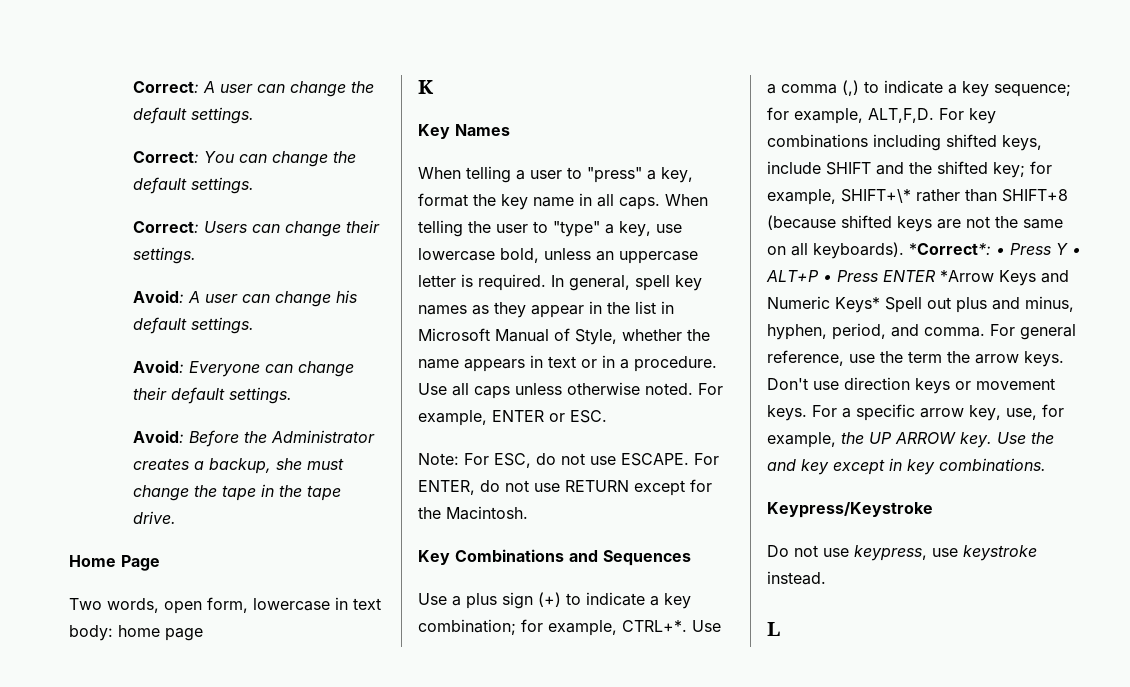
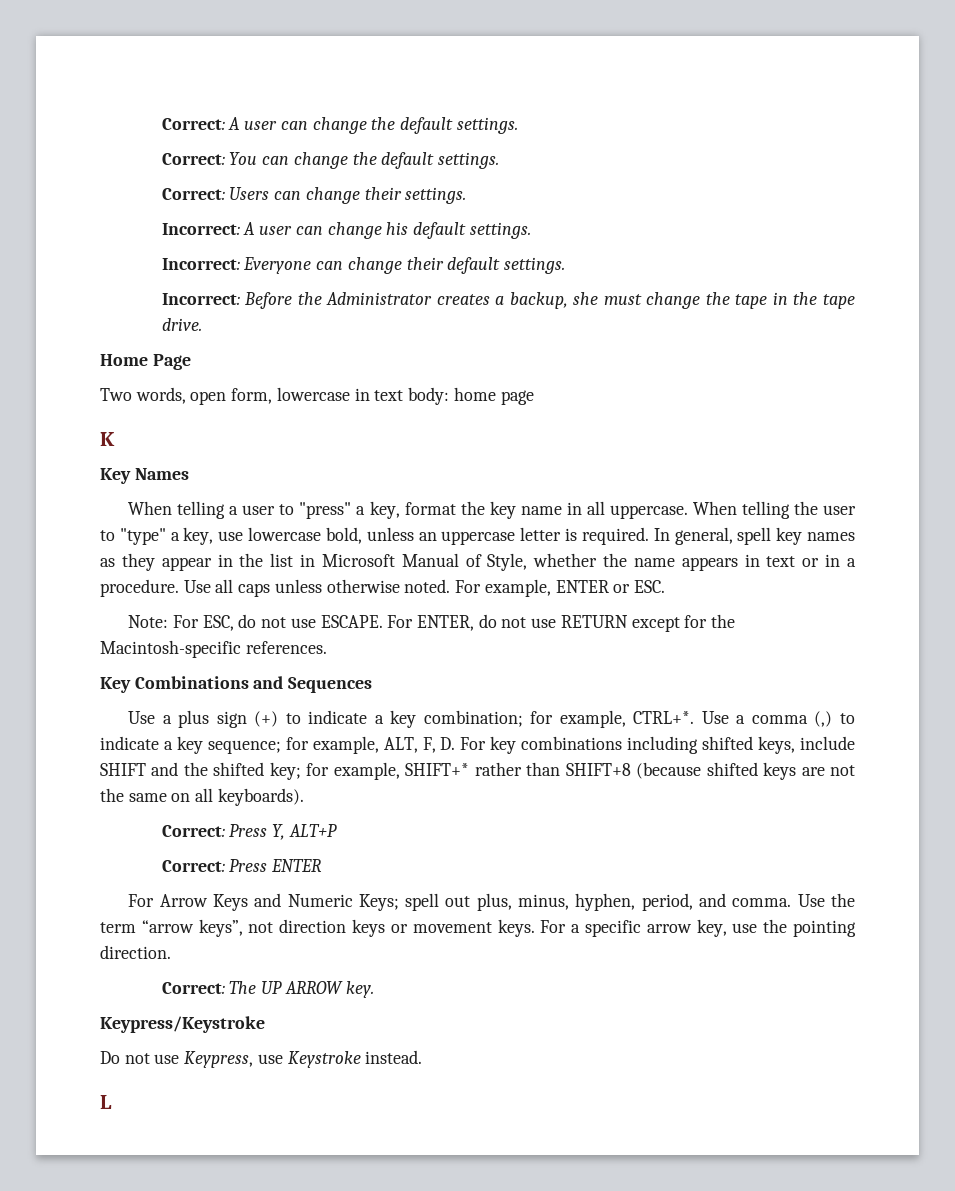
- Avoid: A user can change his default settings.
+ Incorrect: A user can change his default settings.
- Avoid: Everyone can change their default settings.
+ Incorrect: Everyone can change their default settings.
- Avoid: Before the Administrator creates a backup, she must change the tape in the tape drive.
+ Incorrect: Before the Administrator creates a backup, she must change the tape in the tape drive.
- When telling a user to "press" a key, format the key name in all caps.
+ When telling a user to "press" a key, format the key name in all uppercase.
- For ENTER, do not use RETURN except for the Macintosh.
+ For ENTER, do not use RETURN except for the Macintosh-specific references.
- Use a comma (,) to indicate a key sequence; for example, ALT,F,D. For key combinations including shifted keys, include SHIFT and the shifted key; for example, SHIFT+\* rather than SHIFT+8 (because shifted keys are not the same on all keyboards). *Correct*: • Press Y • ALT+P • Press ENTER *Arrow Keys and Numeric Keys* Spell out plus and minus, hyphen, period, and comma.
+ Use a comma (,) to indicate a key sequence; for example, ALT, F, D. For key combinations including shifted keys, include SHIFT and the shifted key; for example, SHIFT+* rather than SHIFT+8 (because shifted keys are not the same on all keyboards).
+ Correct: Press Y, ALT+P
+ Correct: Press ENTER
+ For Arrow Keys and Numeric Keys; spell out plus, minus, hyphen, period, and comma.
- For general reference, use the term the arrow keys. Don't use direction keys or movement keys.
+ Use the term “arrow keys”, not direction keys or movement keys.
- For a specific arrow key, use, for example, the UP ARROW key. Use the and key except in key combinations.
+ For a specific arrow key, use the pointing direction.
+ Correct: The UP ARROW key.
- Do not use keypress, use keystroke instead.
+ Do not use Keypress, use Keystroke instead.

